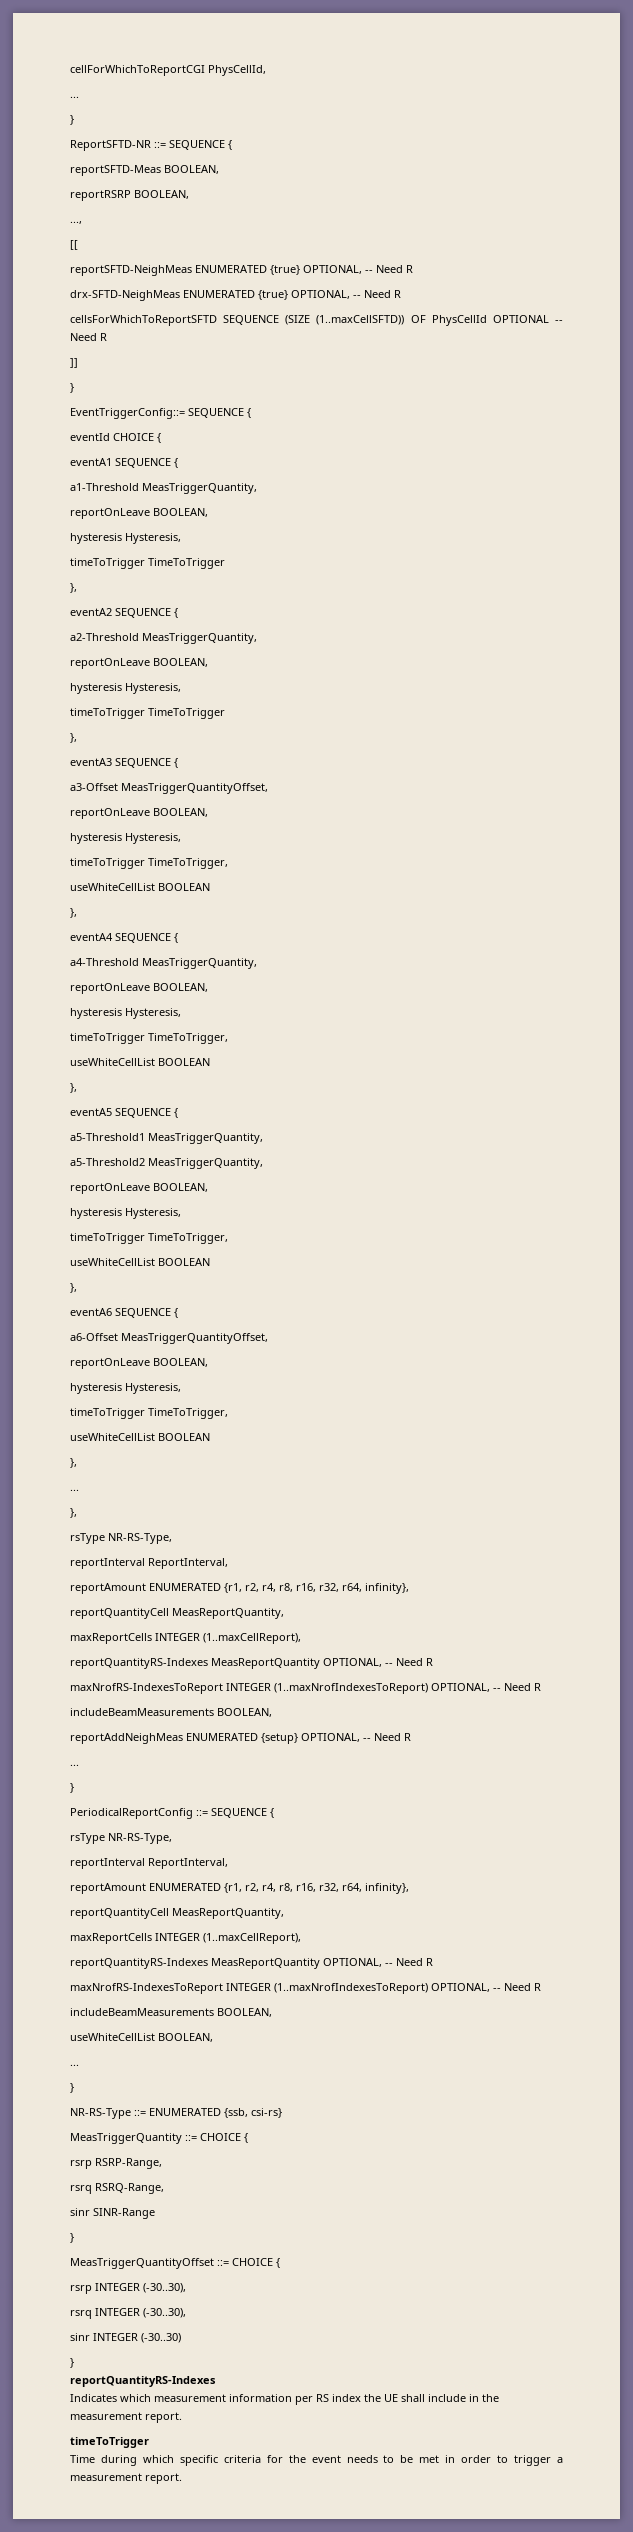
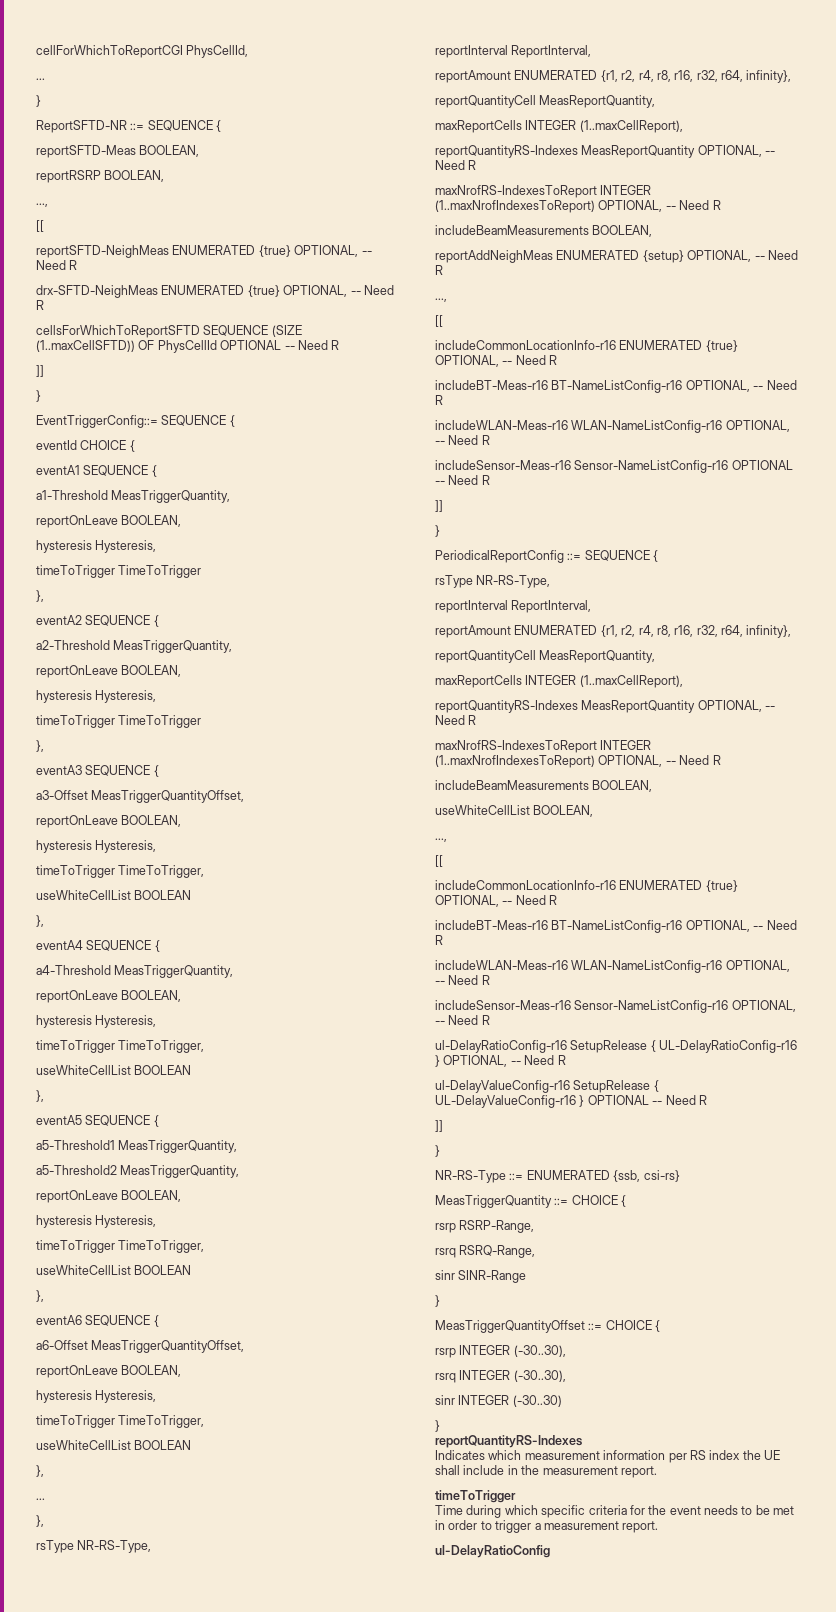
  reportAddNeighMeas ENUMERATED {setup} OPTIONAL, -- Need R
- ...
+ ...,
+ [[
+ includeCommonLocationInfo-r16 ENUMERATED {true} OPTIONAL, -- Need R
+ includeBT-Meas-r16 BT-NameListConfig-r16 OPTIONAL, -- Need R
+ includeWLAN-Meas-r16 WLAN-NameListConfig-r16 OPTIONAL, -- Need R
+ includeSensor-Meas-r16 Sensor-NameListConfig-r16 OPTIONAL -- Need R
+ ]]
  useWhiteCellList BOOLEAN,
- ...
+ ...,
+ [[
+ includeCommonLocationInfo-r16 ENUMERATED {true} OPTIONAL, -- Need R
+ includeBT-Meas-r16 BT-NameListConfig-r16 OPTIONAL, -- Need R
+ includeWLAN-Meas-r16 WLAN-NameListConfig-r16 OPTIONAL, -- Need R
+ includeSensor-Meas-r16 Sensor-NameListConfig-r16 OPTIONAL, -- Need R
+ ul-DelayRatioConfig-r16 SetupRelease { UL-DelayRatioConfig-r16 } OPTIONAL, -- Need R
+ ul-DelayValueConfig-r16 SetupRelease { UL-DelayValueConfig-r16 } OPTIONAL -- Need R
+ ]]
+ ul-DelayRatioConfig

